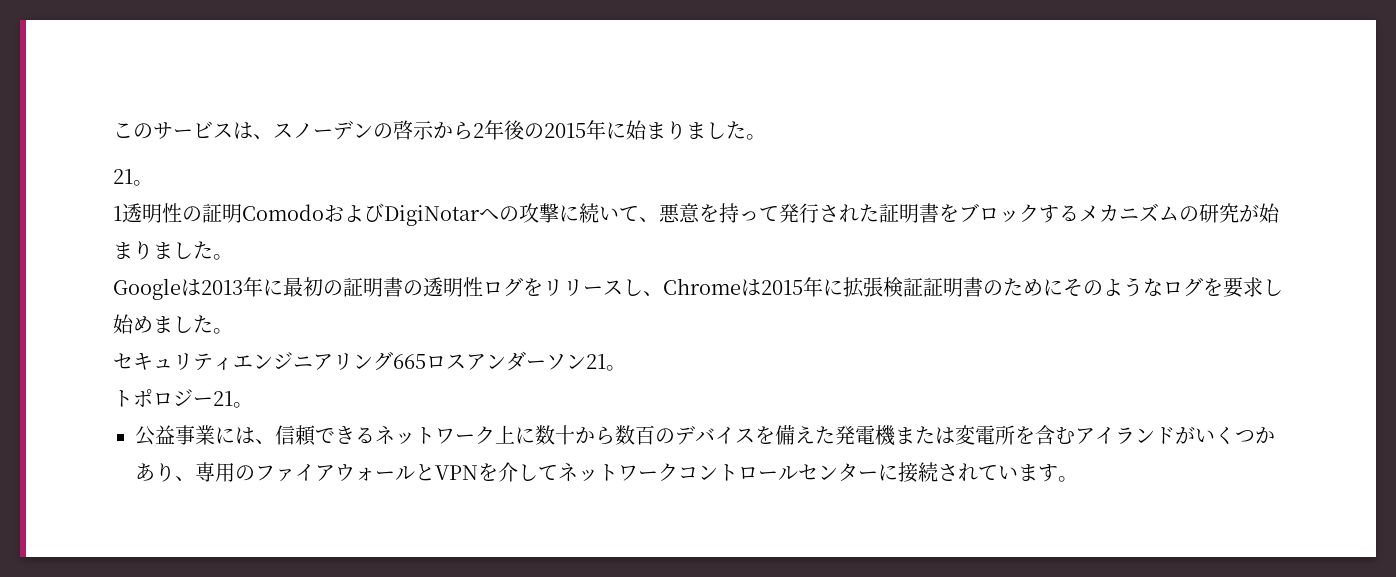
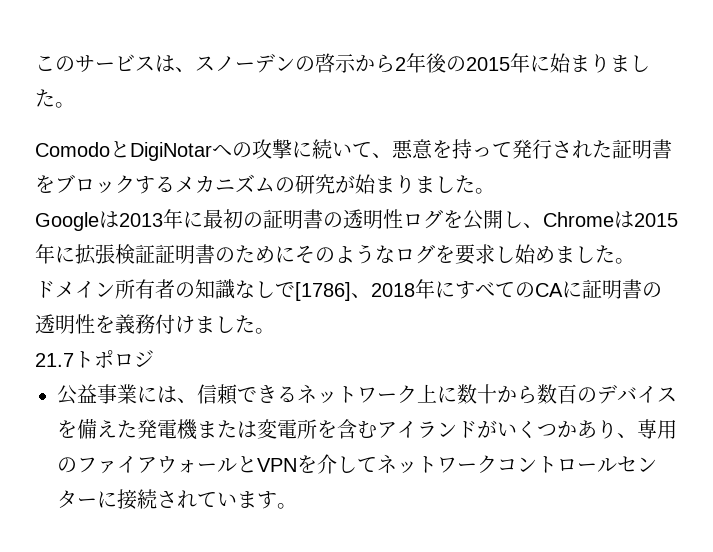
  このサービスは、スノーデンの啓示から2年後の2015年に始まりました。
- 21。
- 1透明性の証明ComodoおよびDigiNotarへの攻撃に続いて、悪意を持って発行された証明書をブロックするメカニズムの研究が始まりました。
+ ComodoとDigiNotarへの攻撃に続いて、悪意を持って発行された証明書をブロックするメカニズムの研究が始まりました。
- Googleは2013年に最初の証明書の透明性ログをリリースし、Chromeは2015年に拡張検証証明書のためにそのようなログを要求し始めました。
+ Googleは2013年に最初の証明書の透明性ログを公開し、Chromeは2015年に拡張検証証明書のためにそのようなログを要求し始めました。
- セキュリティエンジニアリング665ロスアンダーソン21。
- トポロジー21。
+ ドメイン所有者の知識なしで[1786]、2018年にすべてのCAに証明書の透明性を義務付けました。
+ 21.7トポロジ

